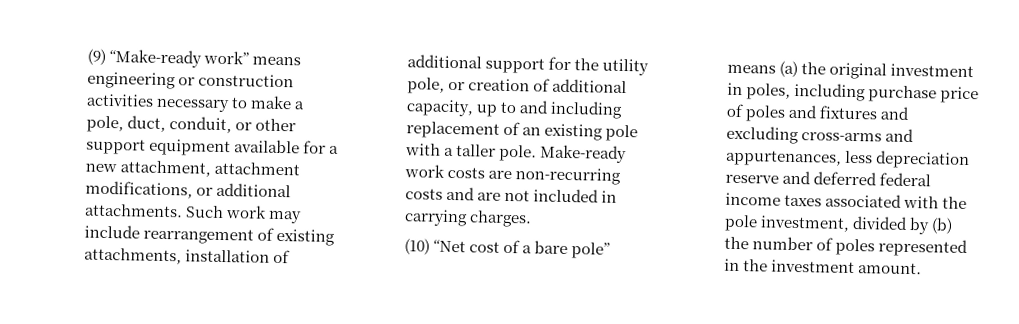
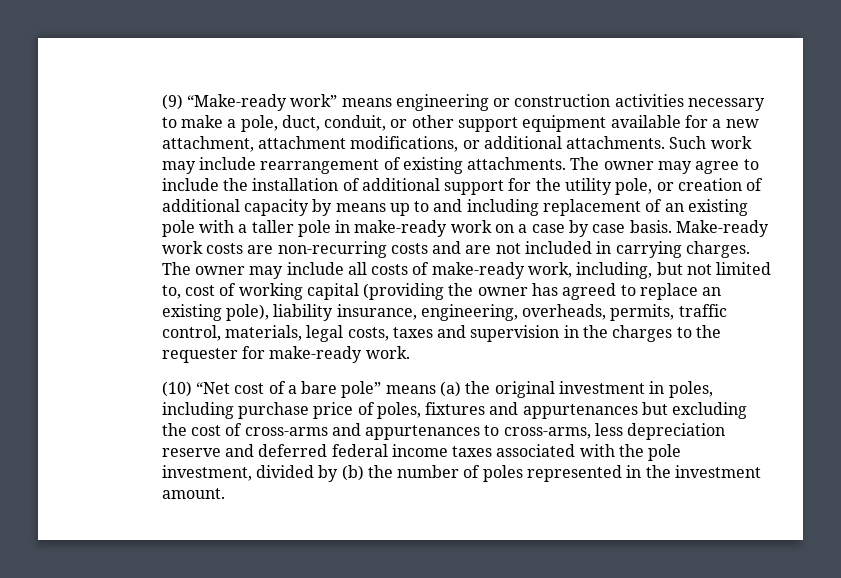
- Such work may include rearrangement of existing attachments, installation of additional support for the utility pole, or creation of additional capacity, up to and including replacement of an existing pole with a taller pole.
+ Such work may include rearrangement of existing attachments. The owner may agree to include the installation of additional support for the utility pole, or creation of additional capacity by means up to and including replacement of an existing pole with a taller pole in make-ready work on a case by case basis.
+ The owner may include all costs of make-ready work, including, but not limited to, cost of working capital (providing the owner has agreed to replace an existing pole), liability insurance, engineering, overheads, permits, traffic control, materials, legal costs, taxes and supervision in the charges to the requester for make-ready work.
- (10) “Net cost of a bare pole” means (a) the original investment in poles, including purchase price of poles and fixtures and excluding cross-arms and appurtenances, less depreciation reserve and deferred federal income taxes associated with the pole investment, divided by (b) the number of poles represented in the investment amount.
+ (10) “Net cost of a bare pole” means (a) the original investment in poles, including purchase price of poles, fixtures and appurtenances but excluding the cost of cross-arms and appurtenances to cross-arms, less depreciation reserve and deferred federal income taxes associated with the pole investment, divided by (b) the number of poles represented in the investment amount.

